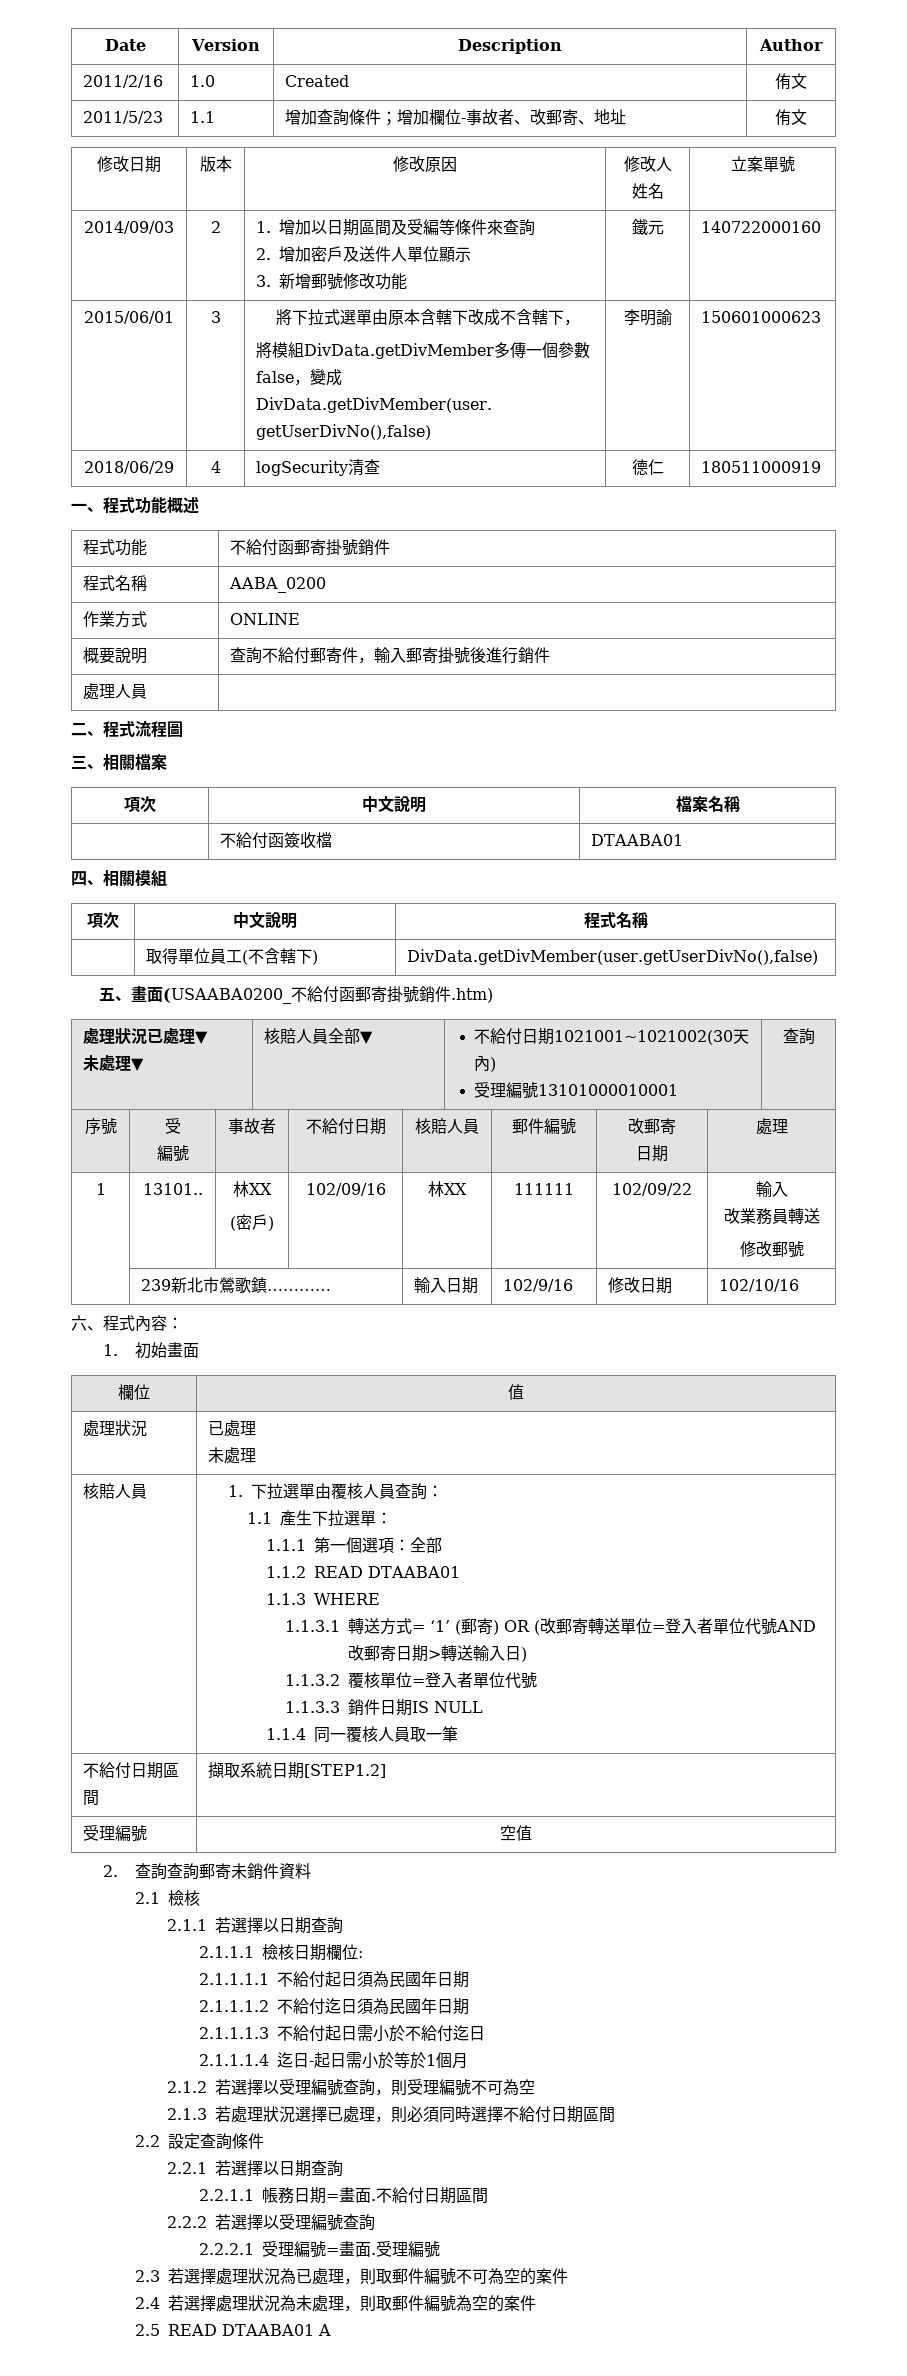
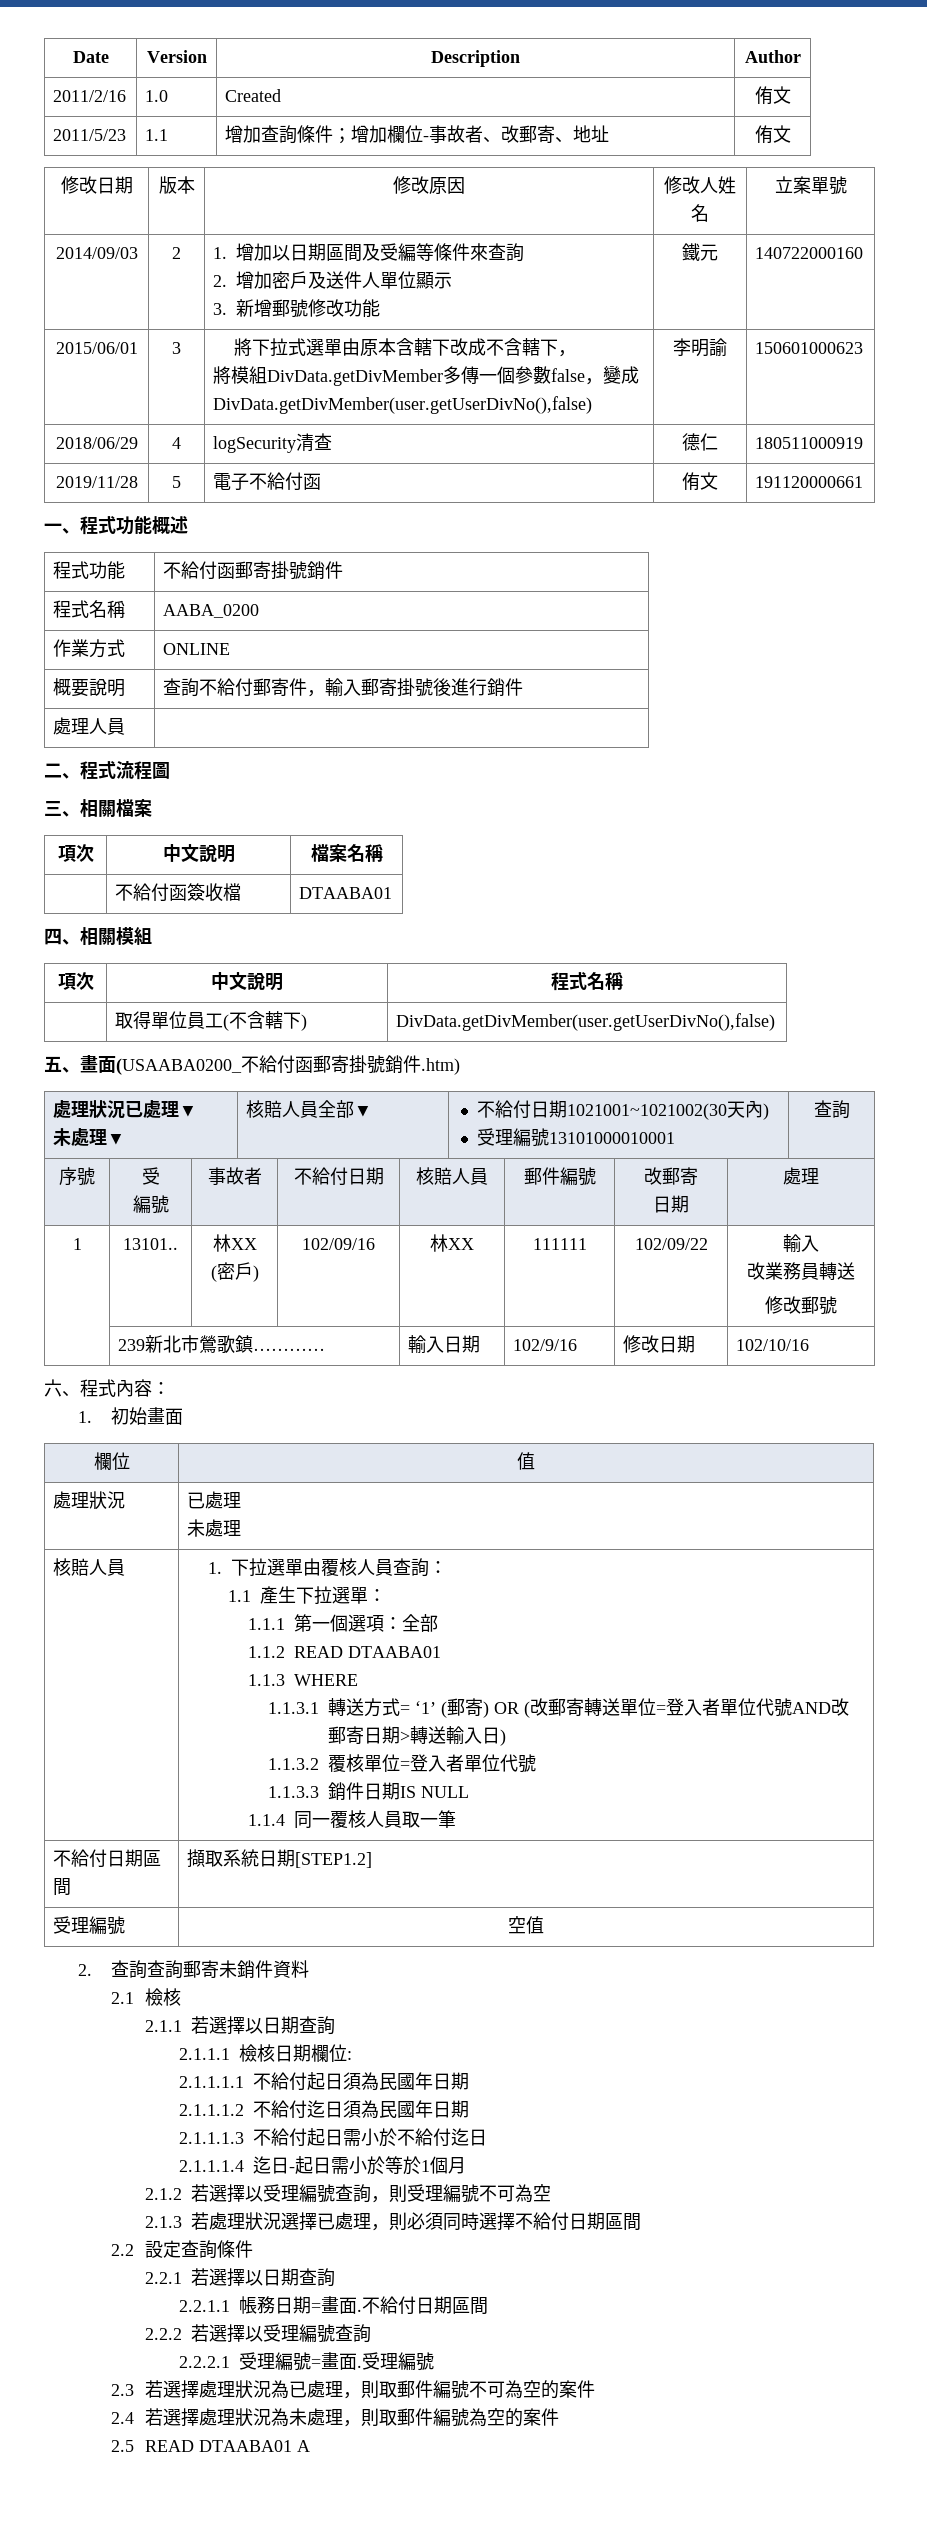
+ 2019/11/28 | 5 | 電子不給付函 | 侑文 | 191120000661

